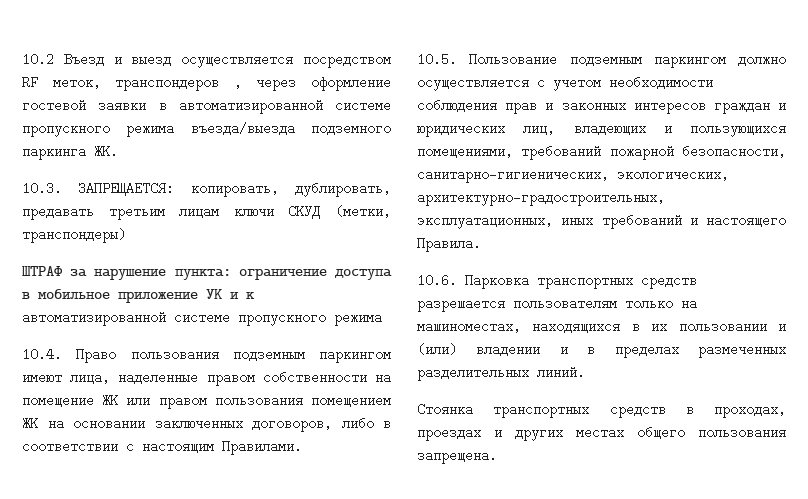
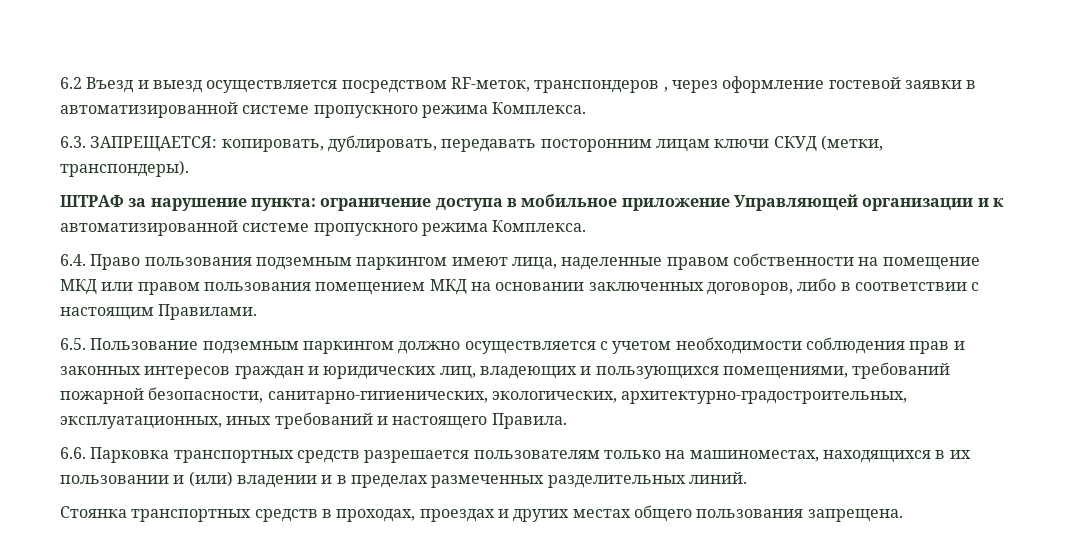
- 10.2 Въезд и выезд осуществляется посредством RF меток, транспондеров , через оформление гостевой заявки в автоматизированной системе пропускного режима въезда/выезда подземного паркинга ЖК.
- 10.3. ЗАПРЕЩАЕТСЯ: копировать, дублировать, предавать третьим лицам ключи СКУД (метки, транспондеры)
+ 6.2 Въезд и выезд осуществляется посредством RF-меток, транспондеров , через оформление гостевой заявки в автоматизированной системе пропускного режима Комплекса.
+ 6.3. ЗАПРЕЩАЕТСЯ: копировать, дублировать, передавать посторонним лицам ключи СКУД (метки, транспондеры).
- ШТРАФ за нарушение пункта: ограничение доступа в мобильное приложение УК и к автоматизированной системе пропускного режима
- 10.4. Право пользования подземным паркингом имеют лица, наделенные правом собственности на помещение ЖК или правом пользования помещением ЖК на основании заключенных договоров, либо в соответствии с настоящим Правилами.
+ ШТРАФ за нарушение пункта: ограничение доступа в мобильное приложение Управляющей организации и к автоматизированной системе пропускного режима Комплекса.
+ 6.4. Право пользования подземным паркингом имеют лица, наделенные правом собственности на помещение МКД или правом пользования помещением МКД на основании заключенных договоров, либо в соответствии с настоящим Правилами.
- 10.5. Пользование подземным паркингом должно осуществляется с учетом необходимости соблюдения прав и законных интересов граждан и юридических лиц, владеющих и пользующихся помещениями, требований пожарной безопасности, санитарно-гигиенических, экологических, архитектурно-градостроительных, эксплуатационных, иных требований и настоящего Правила.
+ 6.5. Пользование подземным паркингом должно осуществляется с учетом необходимости соблюдения прав и законных интересов граждан и юридических лиц, владеющих и пользующихся помещениями, требований пожарной безопасности, санитарно-гигиенических, экологических, архитектурно-градостроительных, эксплуатационных, иных требований и настоящего Правила.
- 10.6. Парковка транспортных средств разрешается пользователям только на машиноместах, находящихся в их пользовании и (или) владении и в пределах размеченных разделительных линий.
+ 6.6. Парковка транспортных средств разрешается пользователям только на машиноместах, находящихся в их пользовании и (или) владении и в пределах размеченных разделительных линий.

